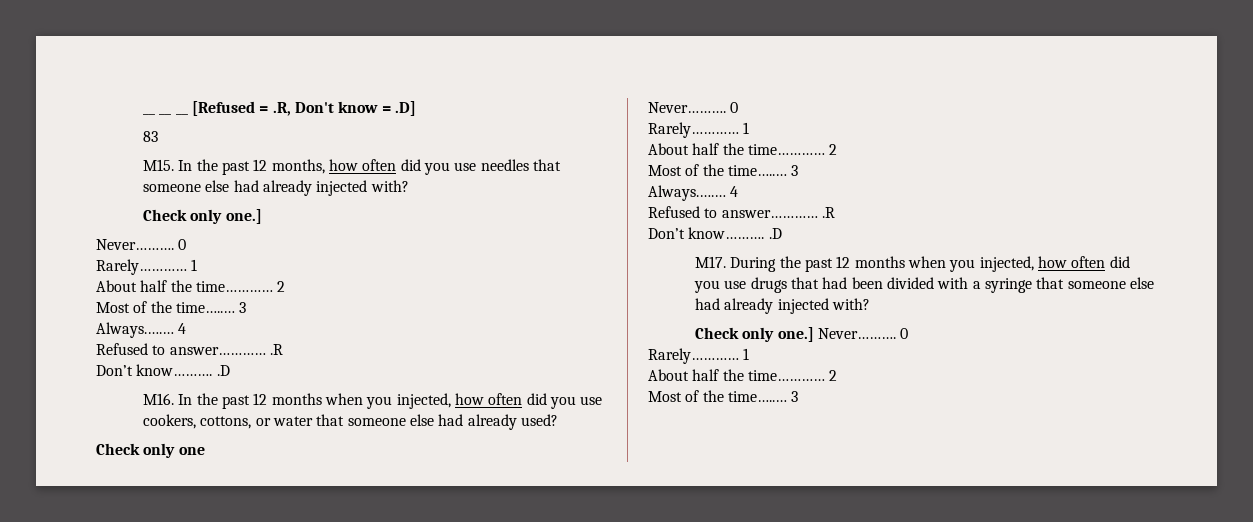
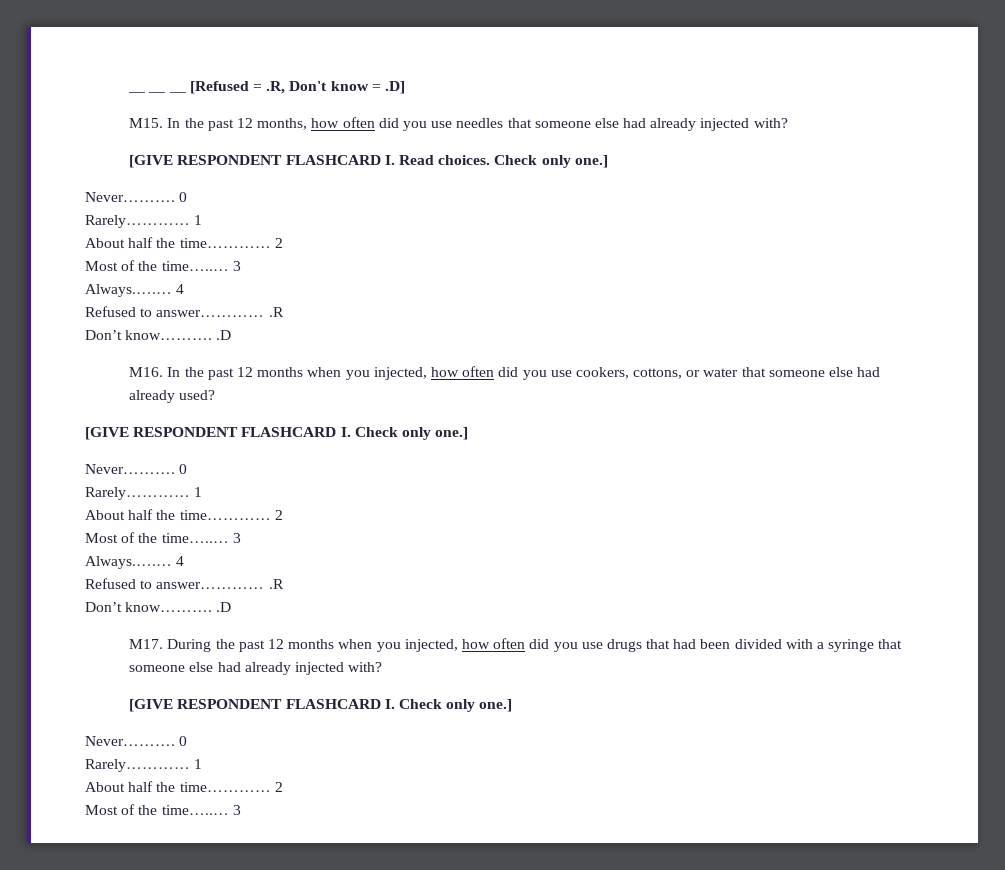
- 83
+ [GIVE RESPONDENT FLASHCARD I. Read choices.
  M16. In the past 12 months when you injected, how often did you use cookers, cottons, or water that someone else had already used?
- Check only one
+ [GIVE RESPONDENT FLASHCARD I. Check only one.]
  M17. During the past 12 months when you injected, how often did you use drugs that had been divided with a syringe that someone else had already injected with?
- Check only one.] Never……….
+ [GIVE RESPONDENT FLASHCARD I. Check only one.]
+ Never……….

